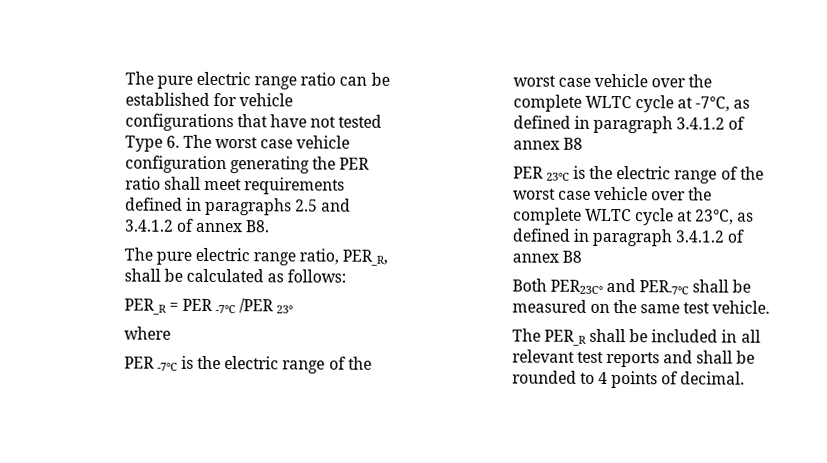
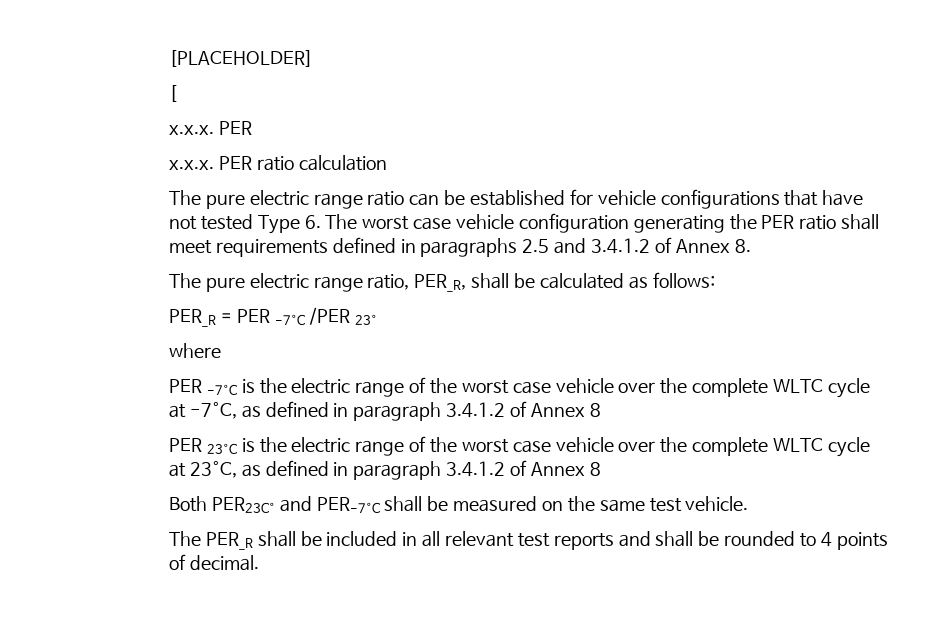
+ [PLACEHOLDER]
+ [
+ x.x.x. PER
+ x.x.x. PER ratio calculation
- The pure electric range ratio can be established for vehicle configurations that have not tested Type 6. The worst case vehicle configuration generating the PER ratio shall meet requirements defined in paragraphs 2.5 and 3.4.1.2 of annex B8.
+ The pure electric range ratio can be established for vehicle configurations that have not tested Type 6. The worst case vehicle configuration generating the PER ratio shall meet requirements defined in paragraphs 2.5 and 3.4.1.2 of Annex 8.
- PER -7°C is the electric range of the worst case vehicle over the complete WLTC cycle at -7°C, as defined in paragraph 3.4.1.2 of annex B8
+ PER -7°C is the electric range of the worst case vehicle over the complete WLTC cycle at -7°C, as defined in paragraph 3.4.1.2 of Annex 8
- PER 23°C is the electric range of the worst case vehicle over the complete WLTC cycle at 23°C, as defined in paragraph 3.4.1.2 of annex B8
+ PER 23°C is the electric range of the worst case vehicle over the complete WLTC cycle at 23°C, as defined in paragraph 3.4.1.2 of Annex 8

